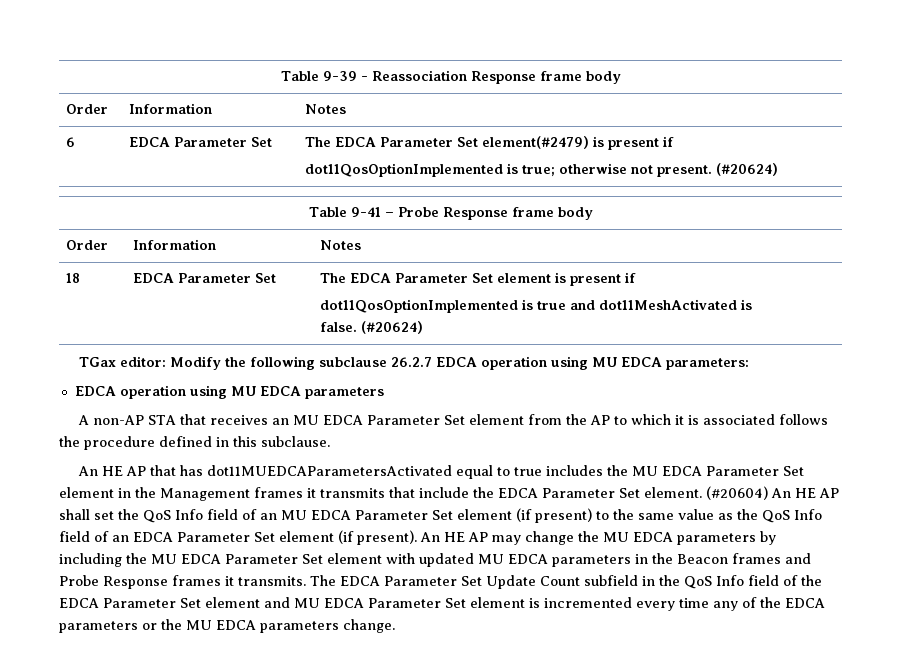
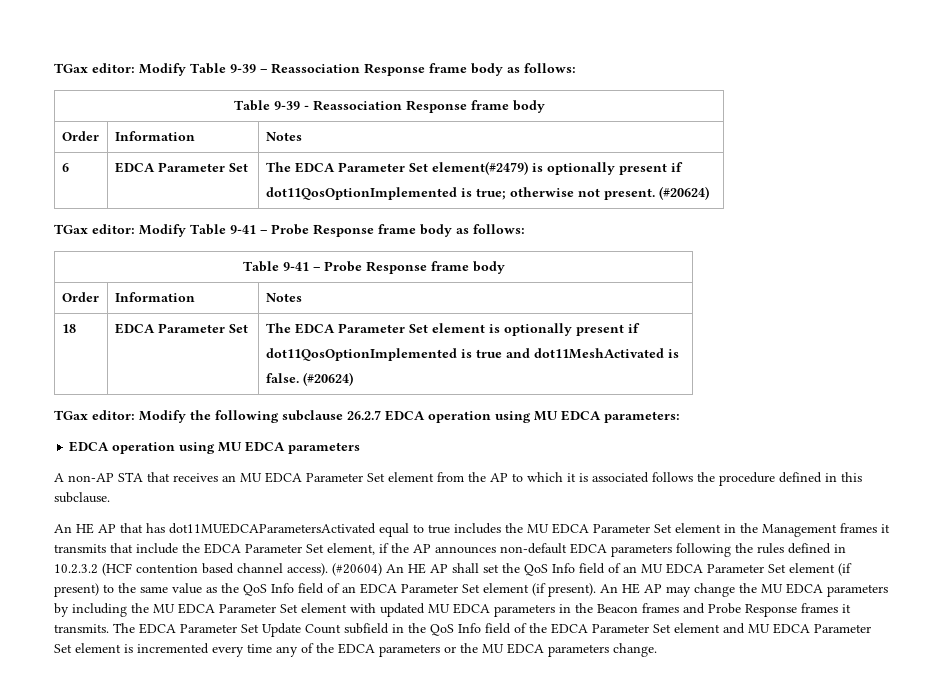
+ TGax editor: Modify Table 9-39 – Reassociation Response frame body as follows:
- 6 | EDCA Parameter Set | The EDCA Parameter Set element(#2479) is present if
+ 6 | EDCA Parameter Set | The EDCA Parameter Set element(#2479) is optionally present if
+ TGax editor: Modify Table 9-41 – Probe Response frame body as follows:
- 18 | EDCA Parameter Set | The EDCA Parameter Set element is present if
+ 18 | EDCA Parameter Set | The EDCA Parameter Set element is optionally present if
- An HE AP that has dot11MUEDCAParametersActivated equal to true includes the MU EDCA Parameter Set element in the Management frames it transmits that include the EDCA Parameter Set element.
+ An HE AP that has dot11MUEDCAParametersActivated equal to true includes the MU EDCA Parameter Set element in the Management frames it transmits that include the EDCA Parameter Set element, if the AP announces non-default EDCA parameters following the rules defined in 10.2.3.2 (HCF contention based channel access).

